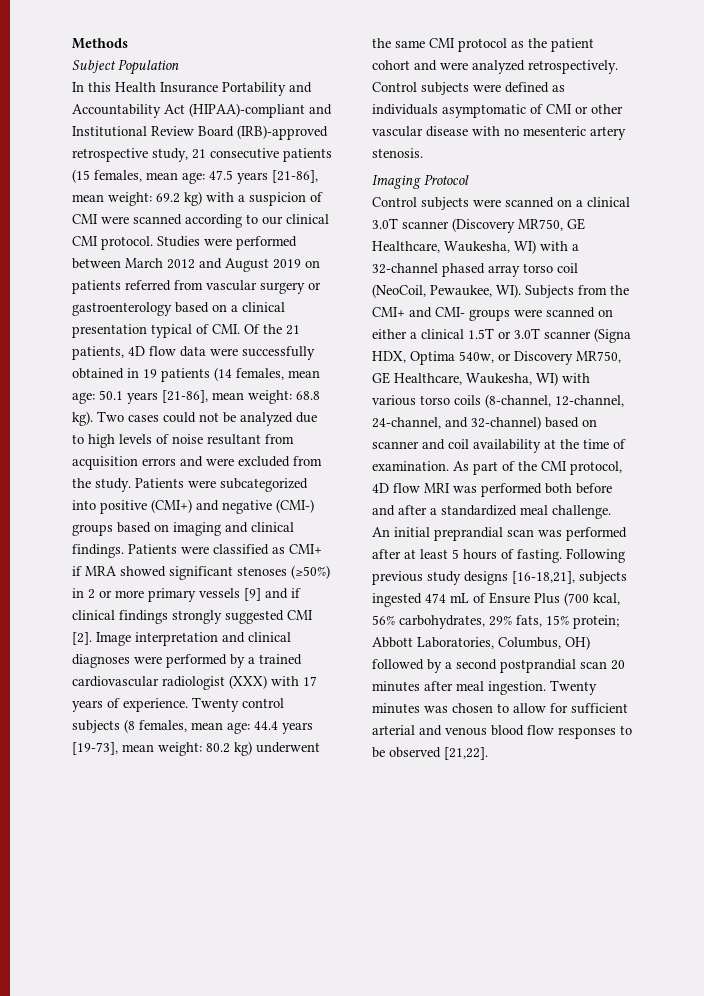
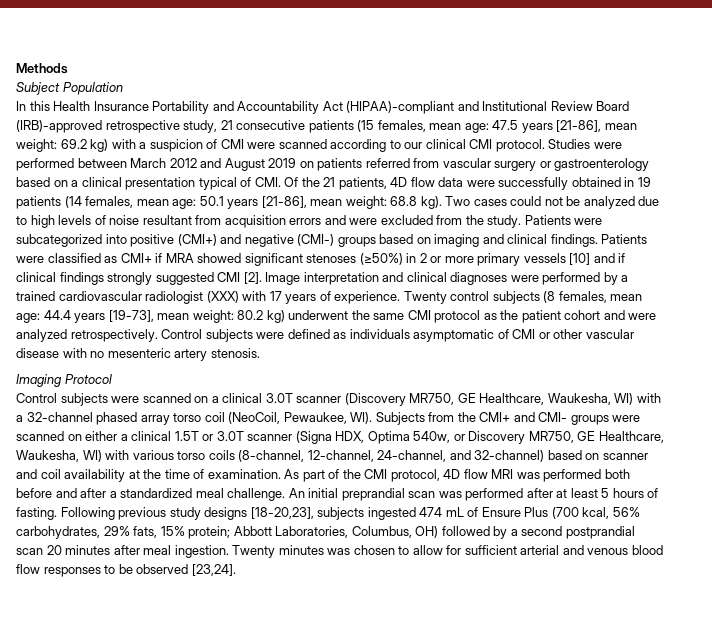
- Patients were classified as CMI+ if MRA showed significant stenoses (≥50%) in 2 or more primary vessels [9] and if clinical findings strongly suggested CMI [2].
+ Patients were classified as CMI+ if MRA showed significant stenoses (≥50%) in 2 or more primary vessels [10] and if clinical findings strongly suggested CMI [2].
- Following previous study designs [16-18,21], subjects ingested 474 mL of Ensure Plus (700 kcal, 56% carbohydrates, 29% fats, 15% protein; Abbott Laboratories, Columbus, OH) followed by a second postprandial scan 20 minutes after meal ingestion.
+ Following previous study designs [18-20,23], subjects ingested 474 mL of Ensure Plus (700 kcal, 56% carbohydrates, 29% fats, 15% protein; Abbott Laboratories, Columbus, OH) followed by a second postprandial scan 20 minutes after meal ingestion.
- Twenty minutes was chosen to allow for sufficient arterial and venous blood flow responses to be observed [21,22].
+ Twenty minutes was chosen to allow for sufficient arterial and venous blood flow responses to be observed [23,24].

